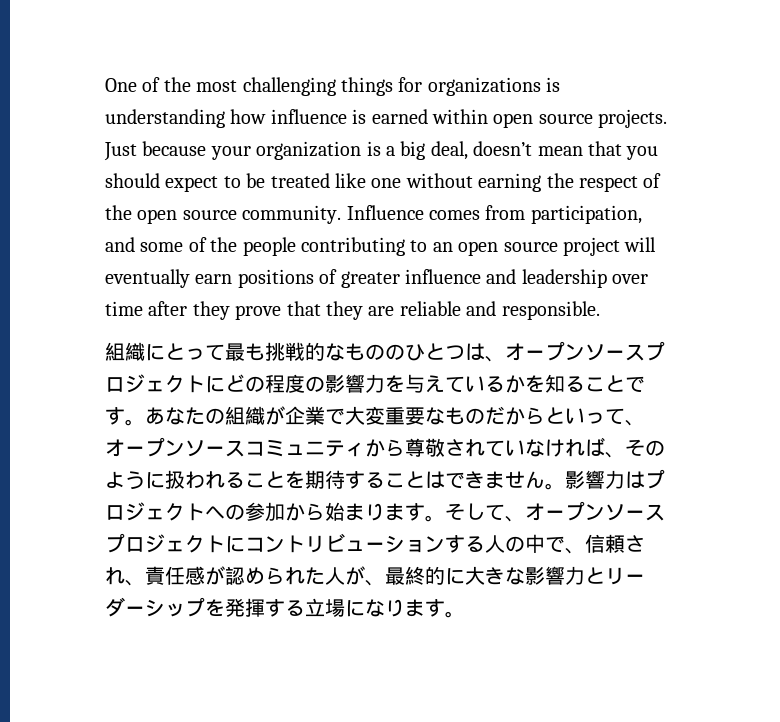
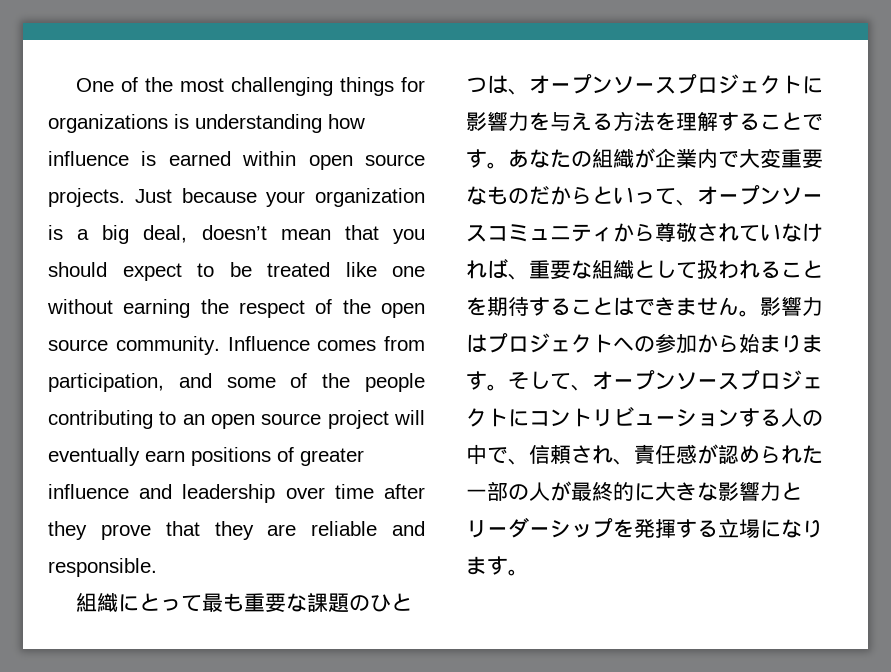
- 組織にとって最も挑戦的なもののひとつは、オープンソースプロジェクトにどの程度の影響力を与えているかを知ることです。
+ 組織にとって最も重要な課題のひとつは、オープンソースプロジェクトに影響力を与える方法を理解することです。
- あなたの組織が企業で大変重要なものだからといって、オープンソースコミュニティから尊敬されていなければ、そのように扱われることを期待することはできません。
+ あなたの組織が企業内で大変重要なものだからといって、オープンソースコミュニティから尊敬されていなければ、重要な組織として扱われることを期待することはできません。
- そして、オープンソースプロジェクトにコントリビューションする人の中で、信頼され、責任感が認められた人が、最終的に大きな影響力とリーダーシップを発揮する立場になります。
+ そして、オープンソースプロジェクトにコントリビューションする人の中で、信頼され、責任感が認められた一部の人が最終的に大きな影響力とリーダーシップを発揮する立場になります。

